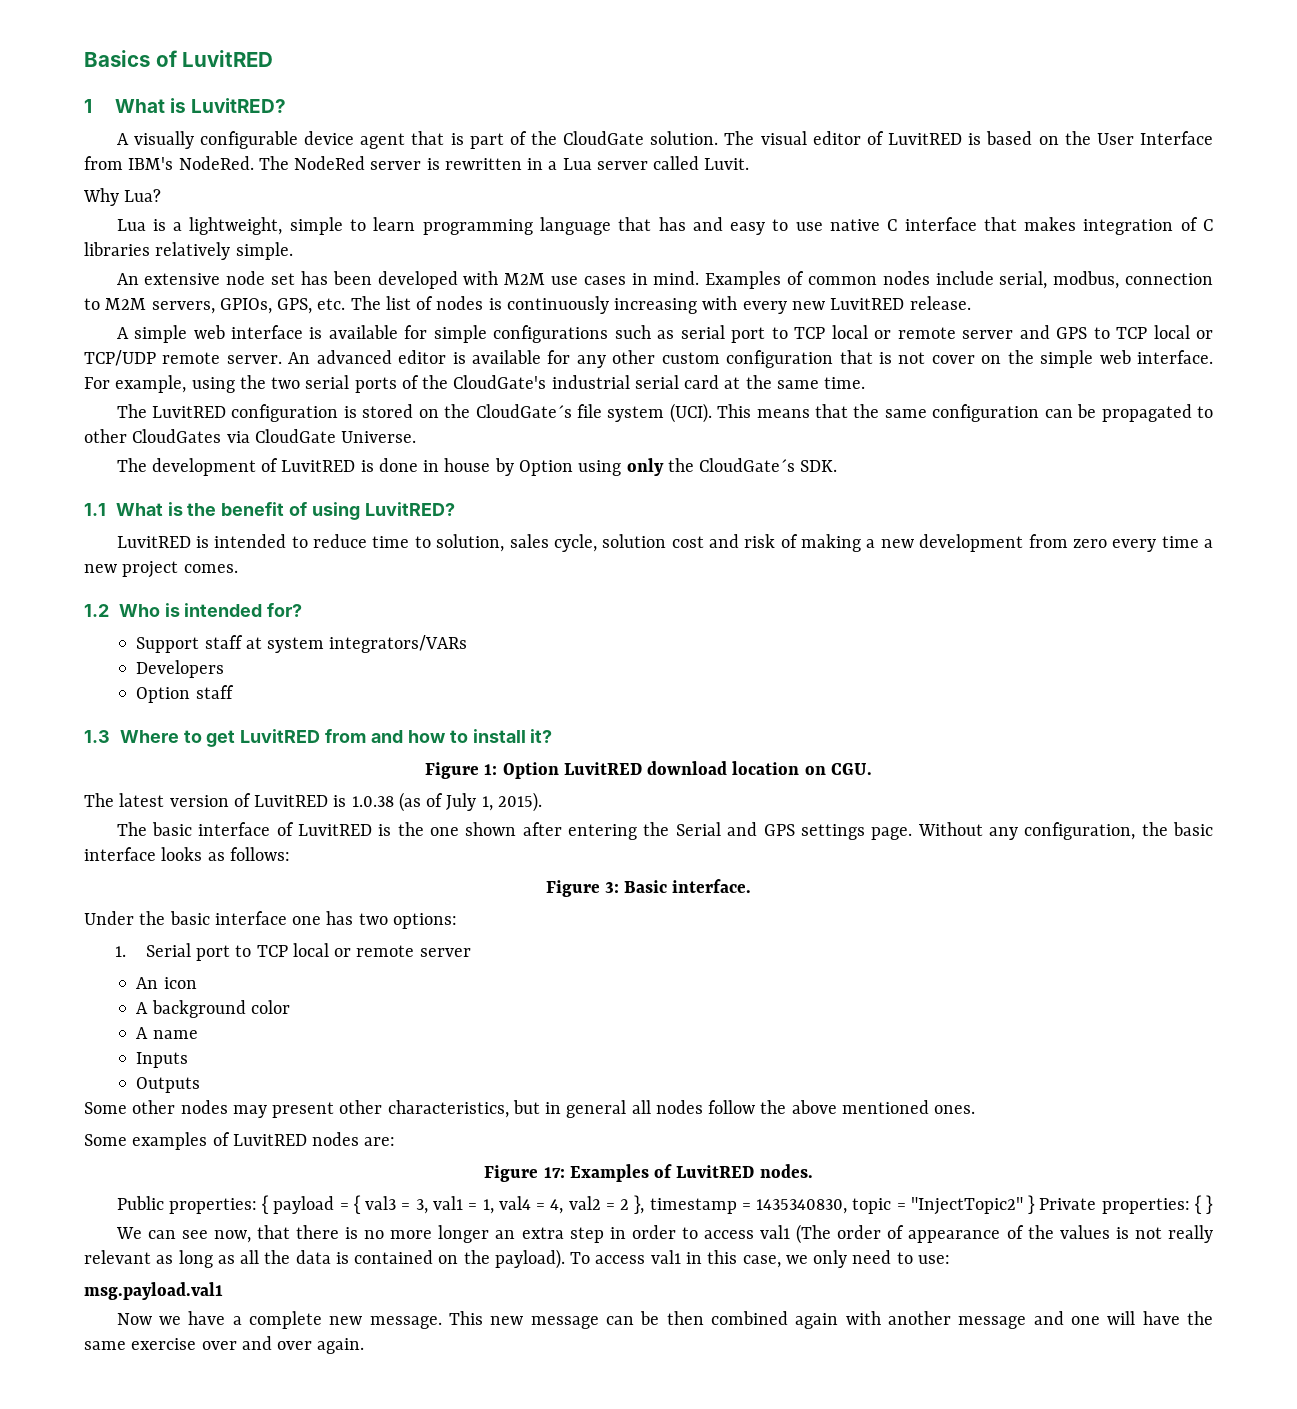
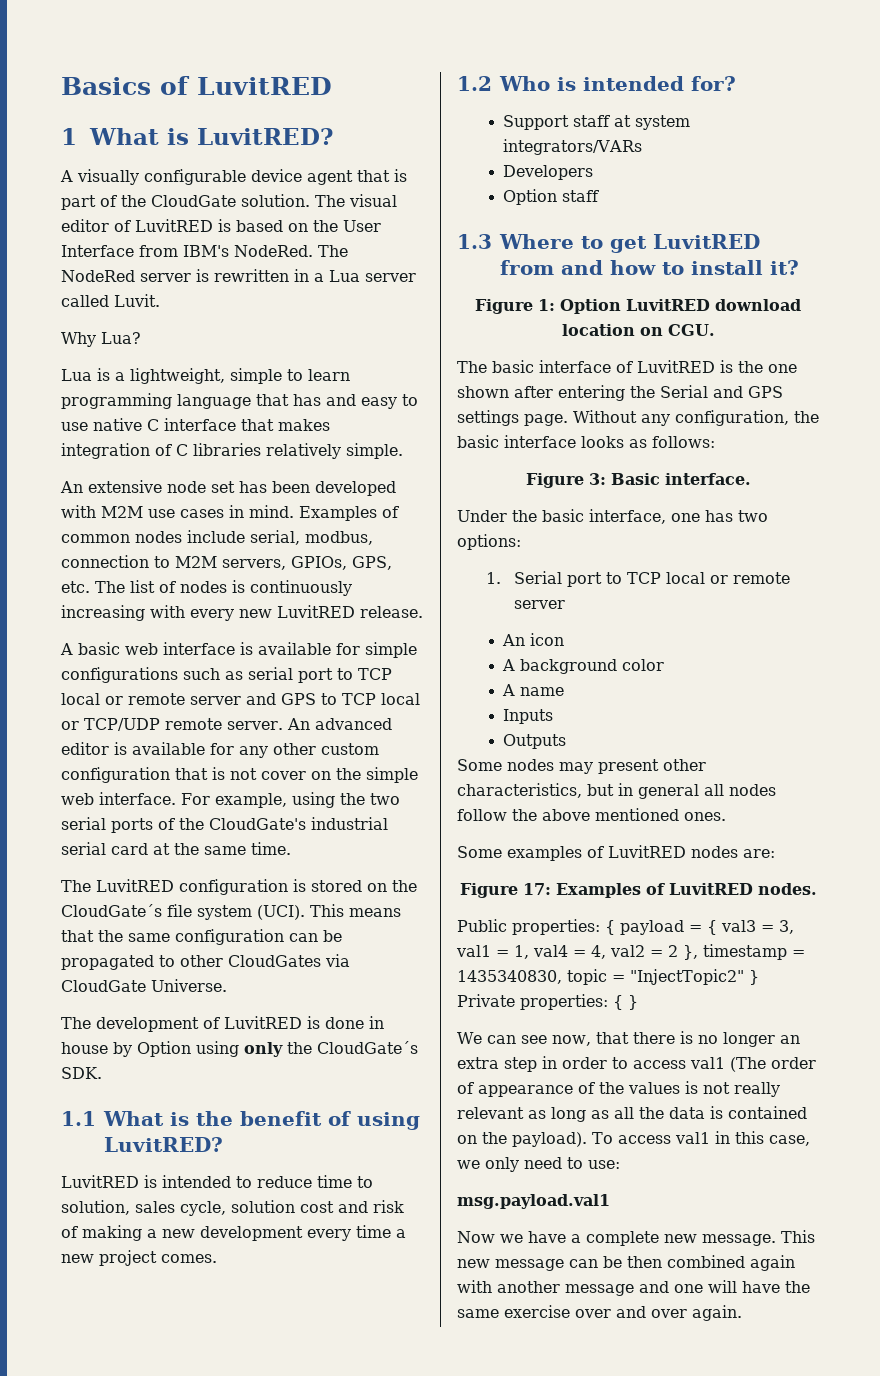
- A simple web interface is available for simple configurations such as serial port to TCP local or remote server and GPS to TCP local or TCP/UDP remote server.
+ A basic web interface is available for simple configurations such as serial port to TCP local or remote server and GPS to TCP local or TCP/UDP remote server.
- LuvitRED is intended to reduce time to solution, sales cycle, solution cost and risk of making a new development from zero every time a new project comes.
+ LuvitRED is intended to reduce time to solution, sales cycle, solution cost and risk of making a new development every time a new project comes.
- The latest version of LuvitRED is 1.0.38 (as of July 1, 2015).
- Under the basic interface one has two options:
+ Under the basic interface, one has two options:
- Some other nodes may present other characteristics, but in general all nodes follow the above mentioned ones.
+ Some nodes may present other characteristics, but in general all nodes follow the above mentioned ones.
- We can see now, that there is no more longer an extra step in order to access val1 (The order of appearance of the values is not really relevant as long as all the data is contained on the payload).
+ We can see now, that there is no longer an extra step in order to access val1 (The order of appearance of the values is not really relevant as long as all the data is contained on the payload).

